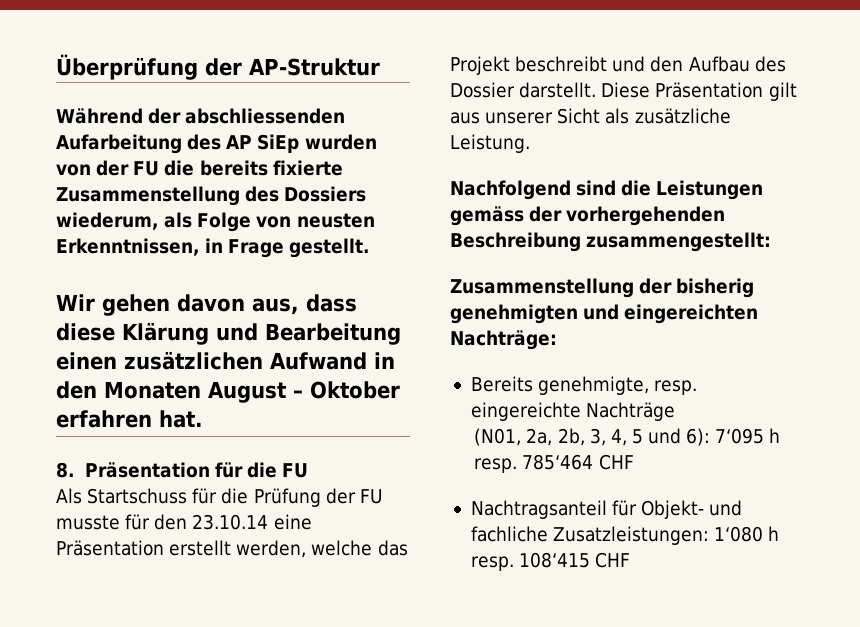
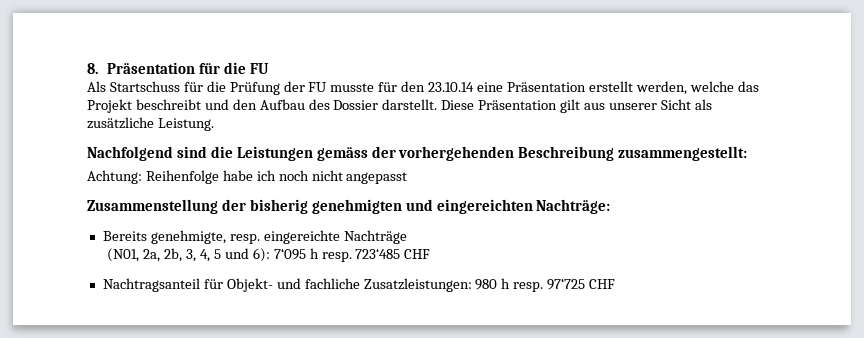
- Überprüfung der AP-Struktur
- Während der abschliessenden Aufarbeitung des AP SiEp wurden von der FU die bereits fixierte Zusammenstellung des Dossiers wiederum, als Folge von neusten Erkenntnissen, in Frage gestellt.
- Wir gehen davon aus, dass diese Klärung und Bearbeitung einen zusätzlichen Aufwand in den Monaten August – Oktober erfahren hat.
+ Achtung: Reihenfolge habe ich noch nicht angepasst
- (N01, 2a, 2b, 3, 4, 5 und 6): 7‘095 h resp. 785‘464 CHF
+ (N01, 2a, 2b, 3, 4, 5 und 6): 7‘095 h resp. 723‘485 CHF
- Nachtragsanteil für Objekt- und fachliche Zusatzleistungen: 1‘080 h resp. 108‘415 CHF
+ Nachtragsanteil für Objekt- und fachliche Zusatzleistungen: 980 h resp. 97‘725 CHF

